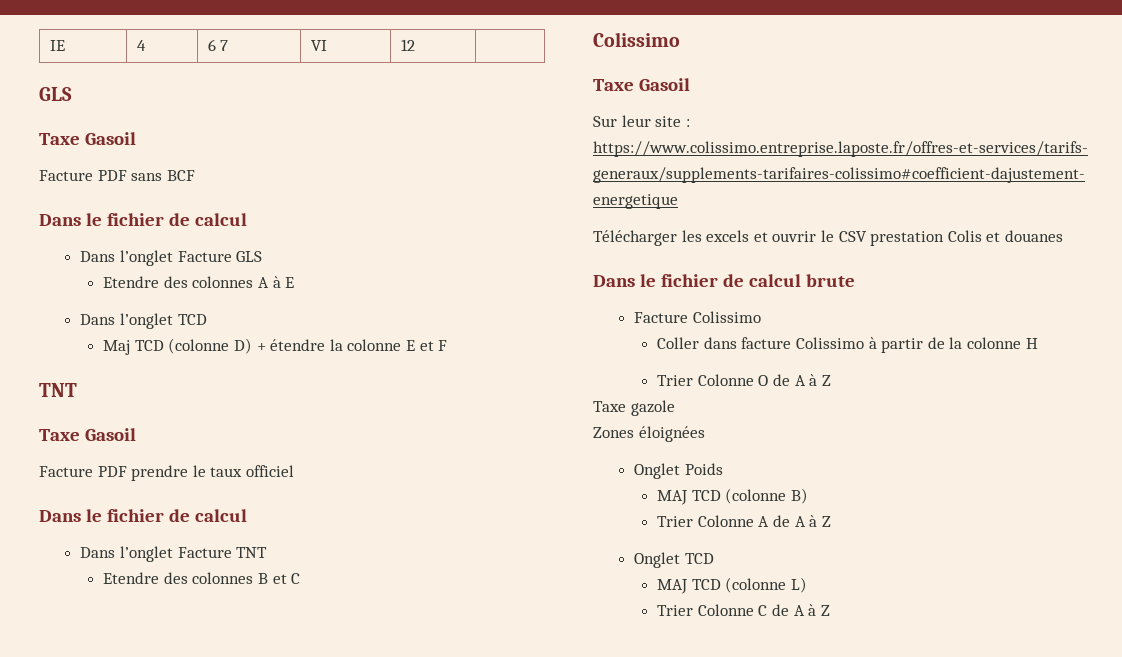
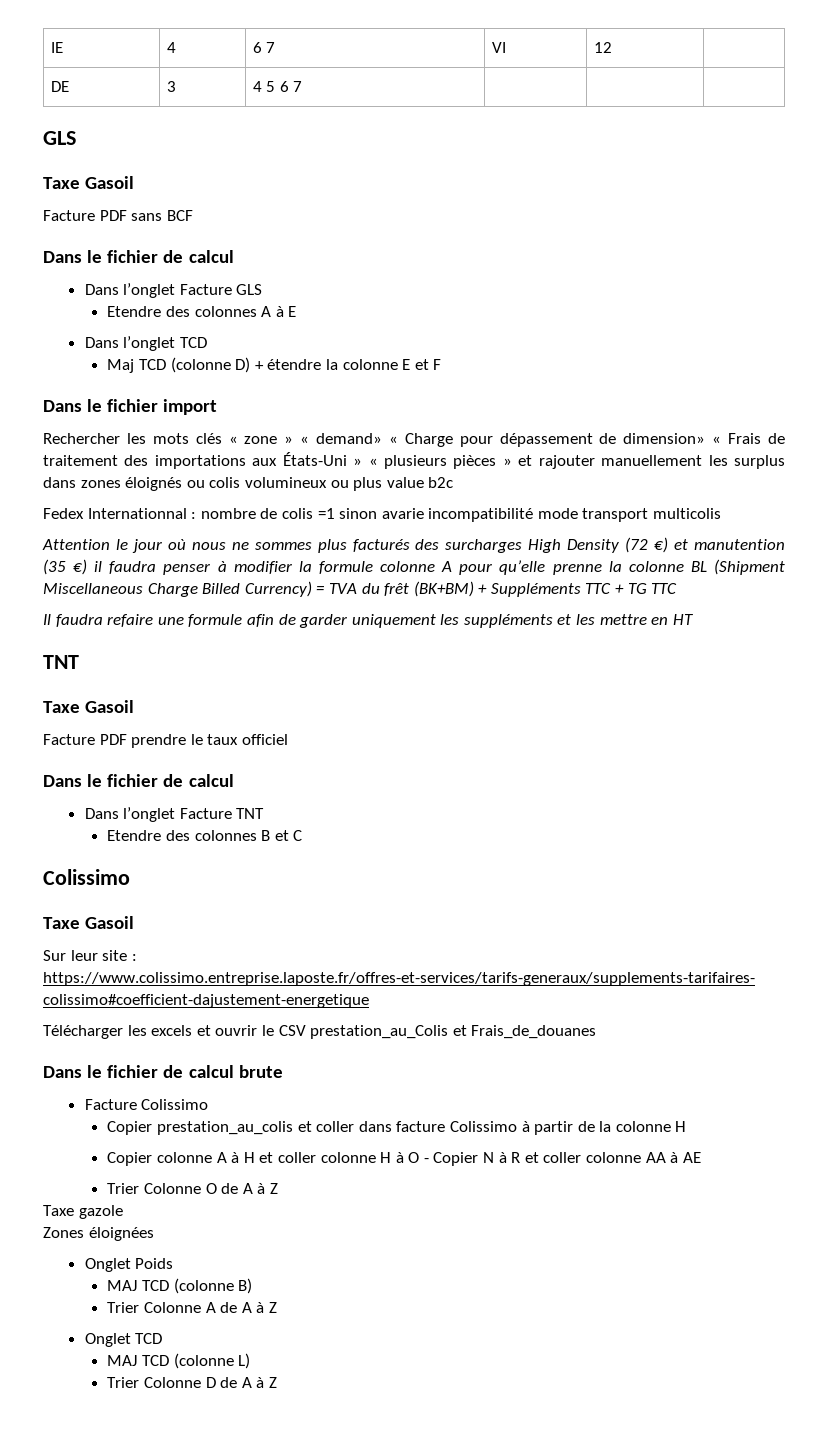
+ DE | 3 | 4 5 6 7 | | |
+ Dans le fichier import
+ Rechercher les mots clés « zone » « demand» « Charge pour dépassement de dimension» « Frais de traitement des importations aux États-Uni » « plusieurs pièces » et rajouter manuellement les surplus dans zones éloignés ou colis volumineux ou plus value b2c
+ Fedex Internationnal : nombre de colis =1 sinon avarie incompatibilité mode transport multicolis
+ Attention le jour où nous ne sommes plus facturés des surcharges High Density (72 €) et manutention (35 €) il faudra penser à modifier la formule colonne A pour qu’elle prenne la colonne BL (Shipment Miscellaneous Charge Billed Currency) = TVA du frêt (BK+BM) + Suppléments TTC + TG TTC
+ Il faudra refaire une formule afin de garder uniquement les suppléments et les mettre en HT
- Télécharger les excels et ouvrir le CSV prestation Colis et douanes
+ Télécharger les excels et ouvrir le CSV prestation_au_Colis et Frais_de_douanes
- Coller dans facture Colissimo à partir de la colonne H
+ Copier prestation_au_colis et coller dans facture Colissimo à partir de la colonne H
+ Copier colonne A à H et coller colonne H à O - Copier N à R et coller colonne AA à AE
- Trier Colonne C de A à Z
+ Trier Colonne D de A à Z

